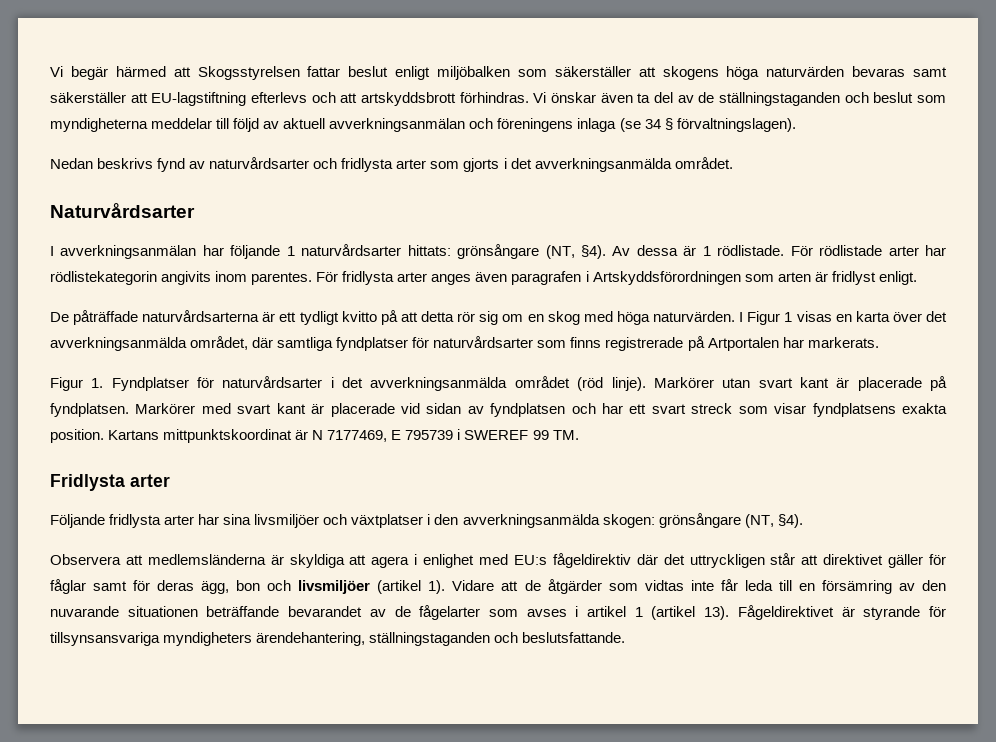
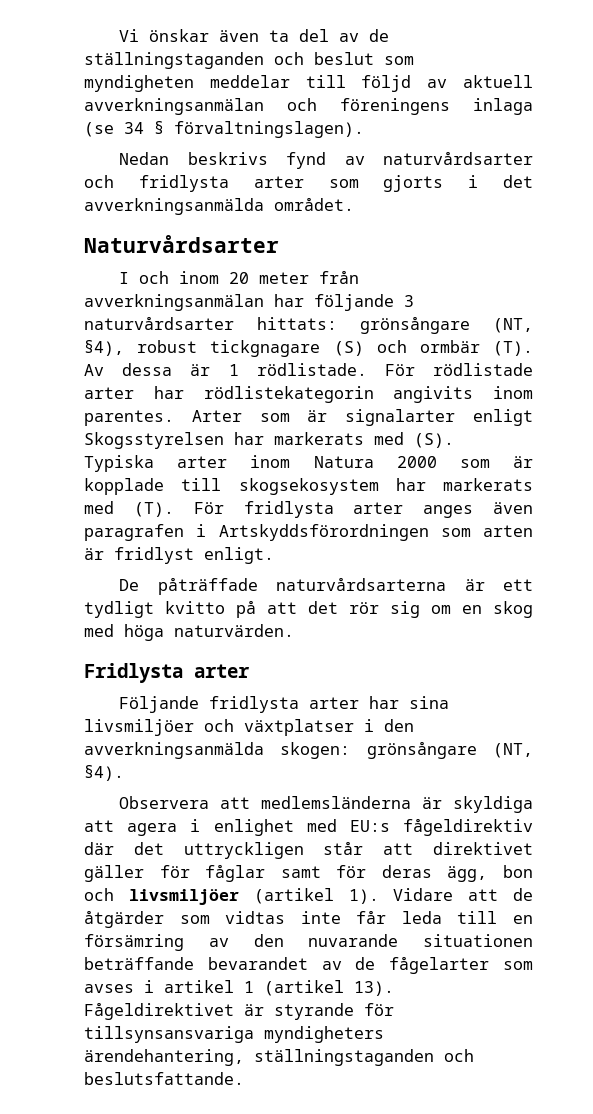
- Vi begär härmed att Skogsstyrelsen fattar beslut enligt miljöbalken som säkerställer att skogens höga naturvärden bevaras samt säkerställer att EU-lagstiftning efterlevs och att artskyddsbrott förhindras. Vi önskar även ta del av de ställningstaganden och beslut som myndigheterna meddelar till följd av aktuell avverkningsanmälan och föreningens inlaga (se 34 § förvaltningslagen).
+ Vi önskar även ta del av de ställningstaganden och beslut som myndigheten meddelar till följd av aktuell avverkningsanmälan och föreningens inlaga (se 34 § förvaltningslagen).
- I avverkningsanmälan har följande 1 naturvårdsarter hittats: grönsångare (NT, §4). Av dessa är 1 rödlistade.
+ I och inom 20 meter från avverkningsanmälan har följande 3 naturvårdsarter hittats: grönsångare (NT, §4), robust tickgnagare (S) och ormbär (T). Av dessa är 1 rödlistade.
- För fridlysta arter anges även paragrafen i Artskyddsförordningen som arten är fridlyst enligt.
+ Arter som är signalarter enligt Skogsstyrelsen har markerats med (S). Typiska arter inom Natura 2000 som är kopplade till skogsekosystem har markerats med (T). För fridlysta arter anges även paragrafen i Artskyddsförordningen som arten är fridlyst enligt.
- De påträffade naturvårdsarterna är ett tydligt kvitto på att detta rör sig om en skog med höga naturvärden. I Figur 1 visas en karta över det avverkningsanmälda området, där samtliga fyndplatser för naturvårdsarter som finns registrerade på Artportalen har markerats.
- Figur 1. Fyndplatser för naturvårdsarter i det avverkningsanmälda området (röd linje). Markörer utan svart kant är placerade på fyndplatsen. Markörer med svart kant är placerade vid sidan av fyndplatsen och har ett svart streck som visar fyndplatsens exakta position. Kartans mittpunktskoordinat är N 7177469, E 795739 i SWEREF 99 TM.
+ De påträffade naturvårdsarterna är ett tydligt kvitto på att det rör sig om en skog med höga naturvärden.

